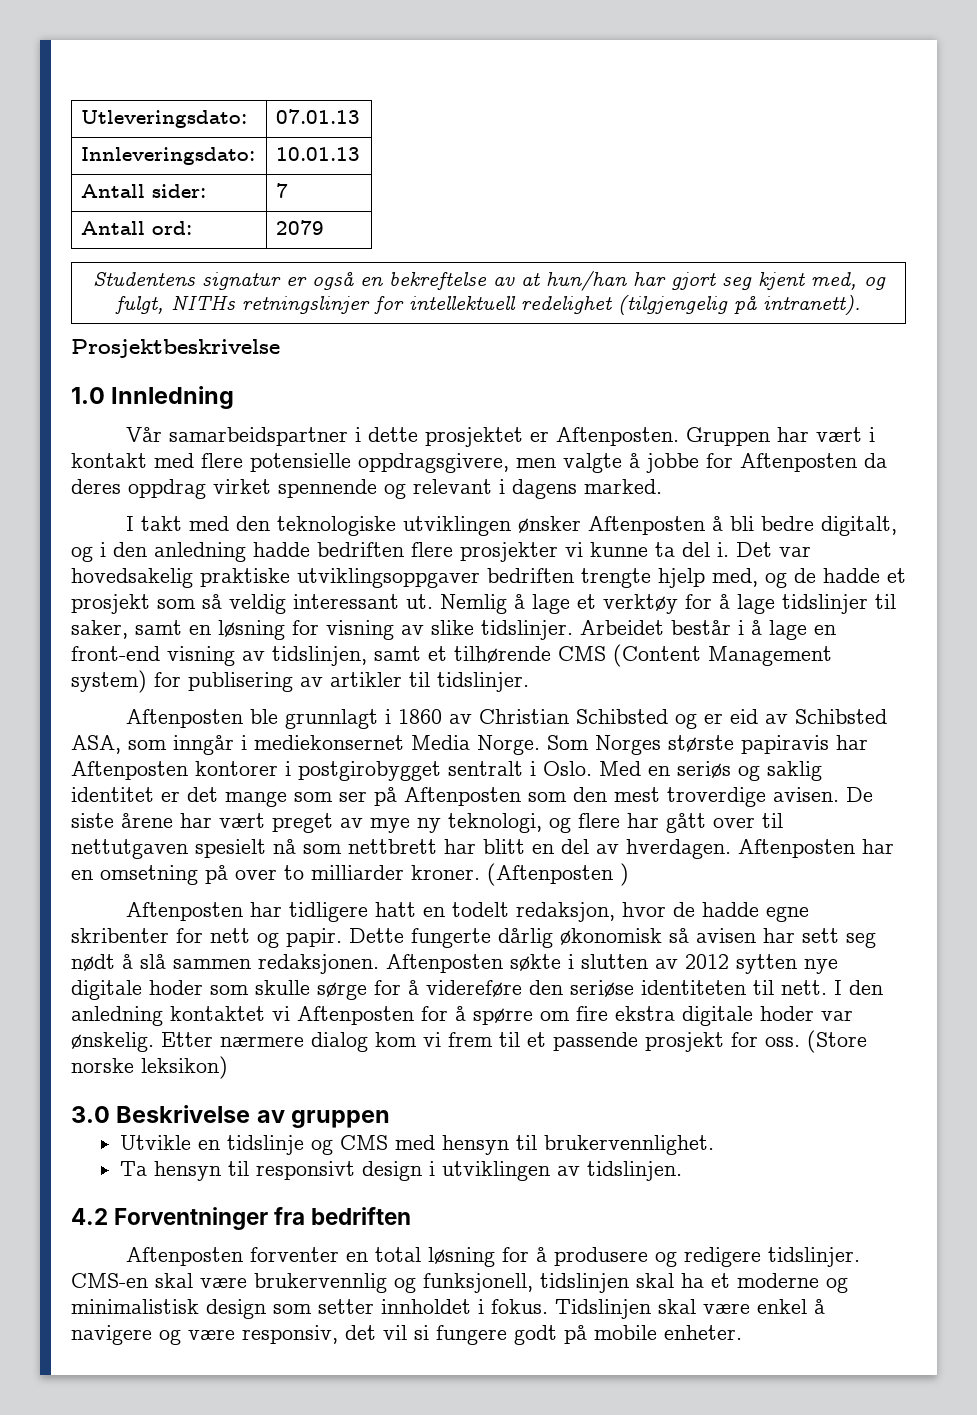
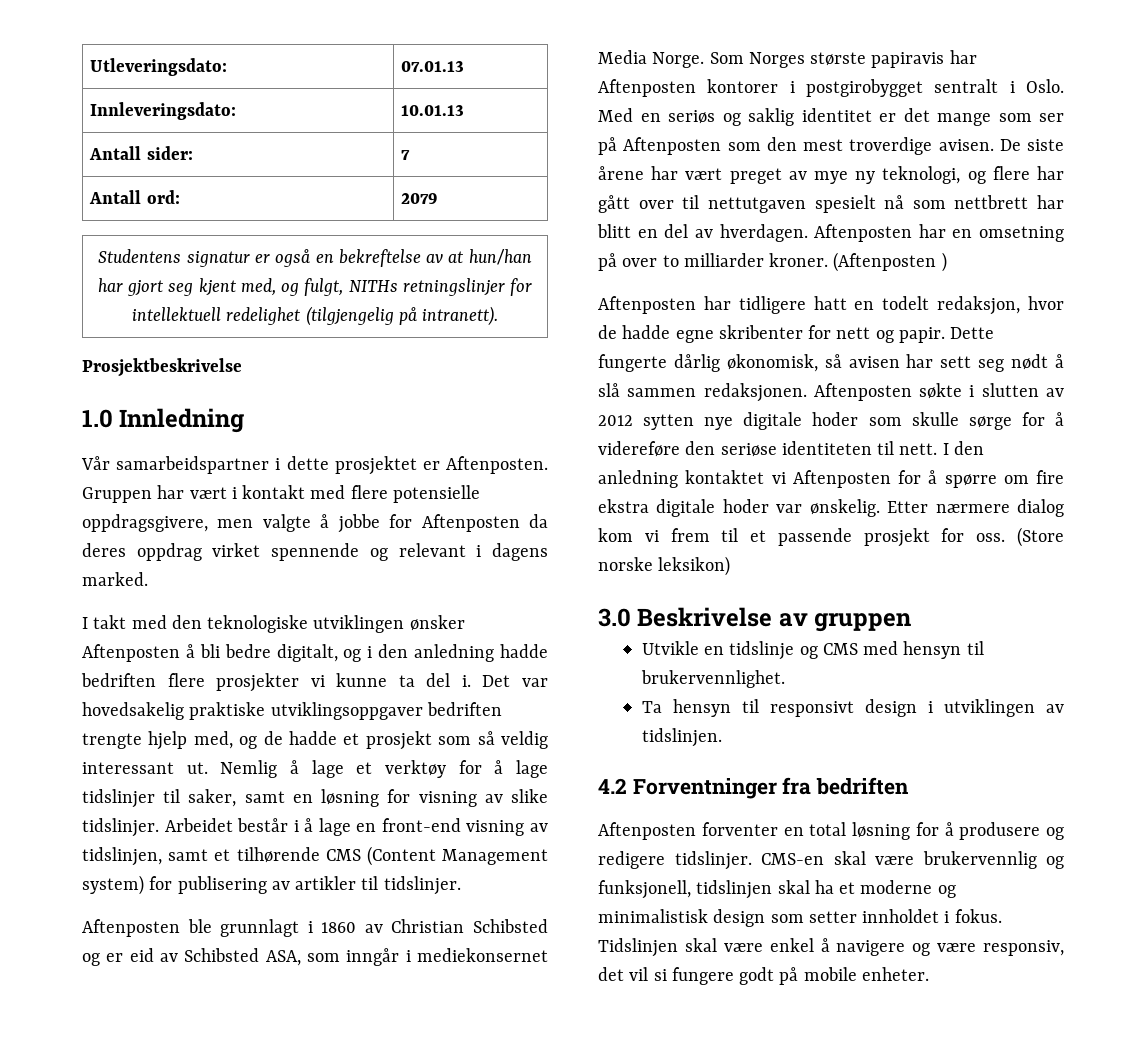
- Dette fungerte dårlig økonomisk så avisen har sett seg nødt å slå sammen redaksjonen.
+ Dette fungerte dårlig økonomisk, så avisen har sett seg nødt å slå sammen redaksjonen.

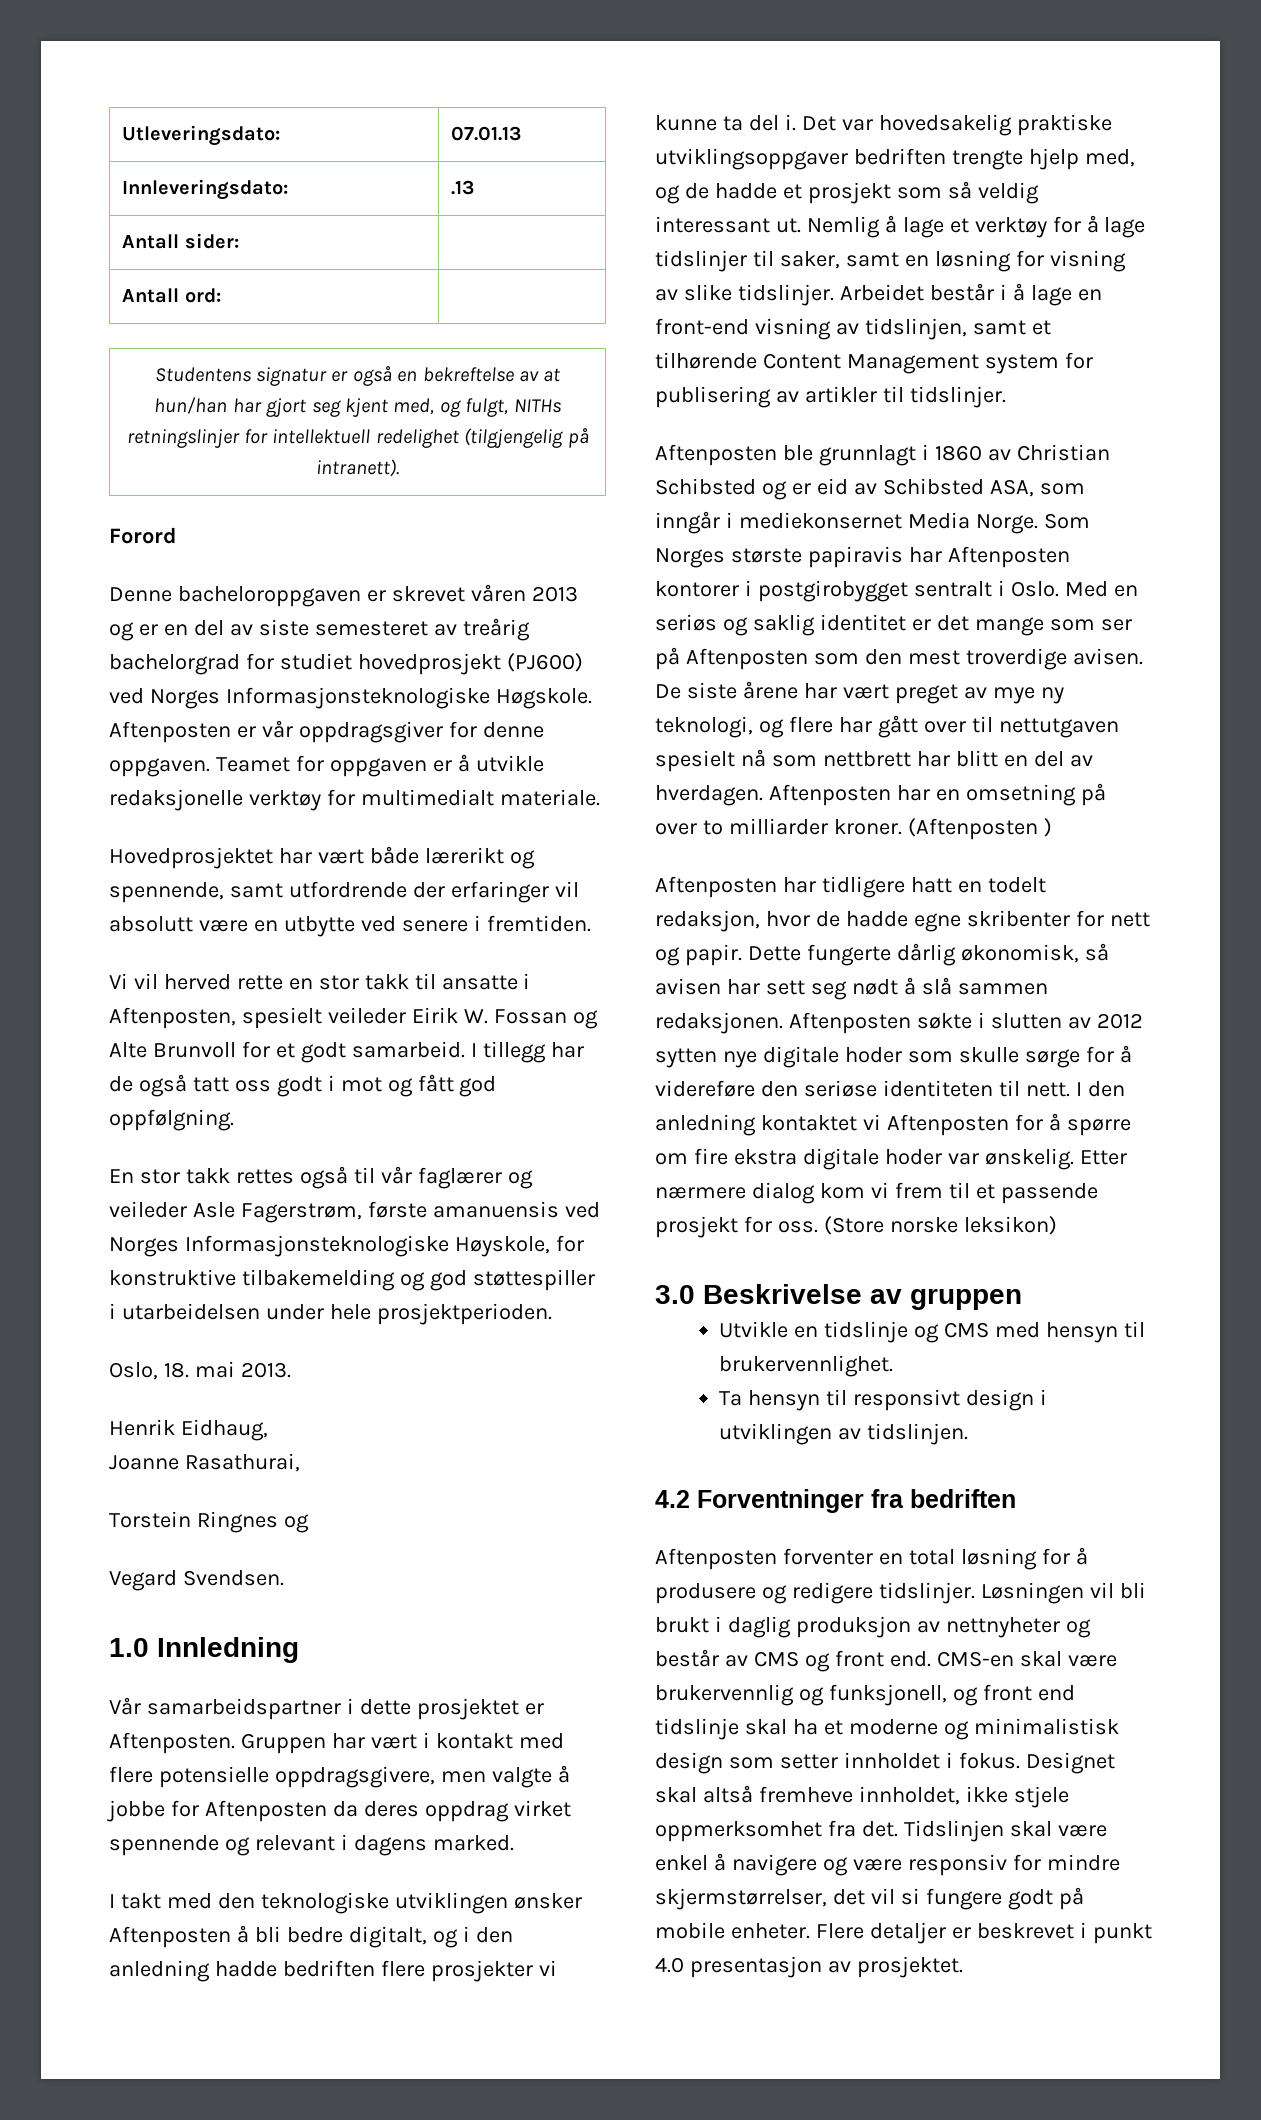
- Innleveringsdato: | 10.01.13
+ Innleveringsdato: | .13
- Antall sider: | 7
+ Antall sider: |
- Antall ord: | 2079
+ Antall ord: |
- Prosjektbeskrivelse
+ Forord
+ Denne bacheloroppgaven er skrevet våren 2013 og er en del av siste semesteret av treårig bachelorgrad for studiet hovedprosjekt (PJ600) ved Norges Informasjonsteknologiske Høgskole. Aftenposten er vår oppdragsgiver for denne oppgaven. Teamet for oppgaven er å utvikle redaksjonelle verktøy for multimedialt materiale.
+ Hovedprosjektet har vært både lærerikt og spennende, samt utfordrende der erfaringer vil absolutt være en utbytte ved senere i fremtiden.
+ Vi vil herved rette en stor takk til ansatte i Aftenposten, spesielt veileder Eirik W. Fossan og Alte Brunvoll for et godt samarbeid. I tillegg har de også tatt oss godt i mot og fått god oppfølgning.
+ En stor takk rettes også til vår faglærer og veileder Asle Fagerstrøm, første amanuensis ved Norges Informasjonsteknologiske Høyskole, for konstruktive tilbakemelding og god støttespiller i utarbeidelsen under hele prosjektperioden.
+ Oslo, 18. mai 2013.
+ Henrik Eidhaug,
+ Joanne Rasathurai,
+ Torstein Ringnes og
+ Vegard Svendsen.
- Arbeidet består i å lage en front-end visning av tidslinjen, samt et tilhørende CMS (Content Management system) for publisering av artikler til tidslinjer.
+ Arbeidet består i å lage en front-end visning av tidslinjen, samt et tilhørende Content Management system for publisering av artikler til tidslinjer.
+ Løsningen vil bli brukt i daglig produksjon av nettnyheter og består av CMS og front end.
- CMS-en skal være brukervennlig og funksjonell, tidslinjen skal ha et moderne og minimalistisk design som setter innholdet i fokus.
+ CMS-en skal være brukervennlig og funksjonell, og front end tidslinje skal ha et moderne og minimalistisk design som setter innholdet i fokus.
+ Designet skal altså fremheve innholdet, ikke stjele oppmerksomhet fra det.
- Tidslinjen skal være enkel å navigere og være responsiv, det vil si fungere godt på mobile enheter.
+ Tidslinjen skal være enkel å navigere og være responsiv for mindre skjermstørrelser, det vil si fungere godt på mobile enheter.
+ Flere detaljer er beskrevet i punkt 4.0 presentasjon av prosjektet.

